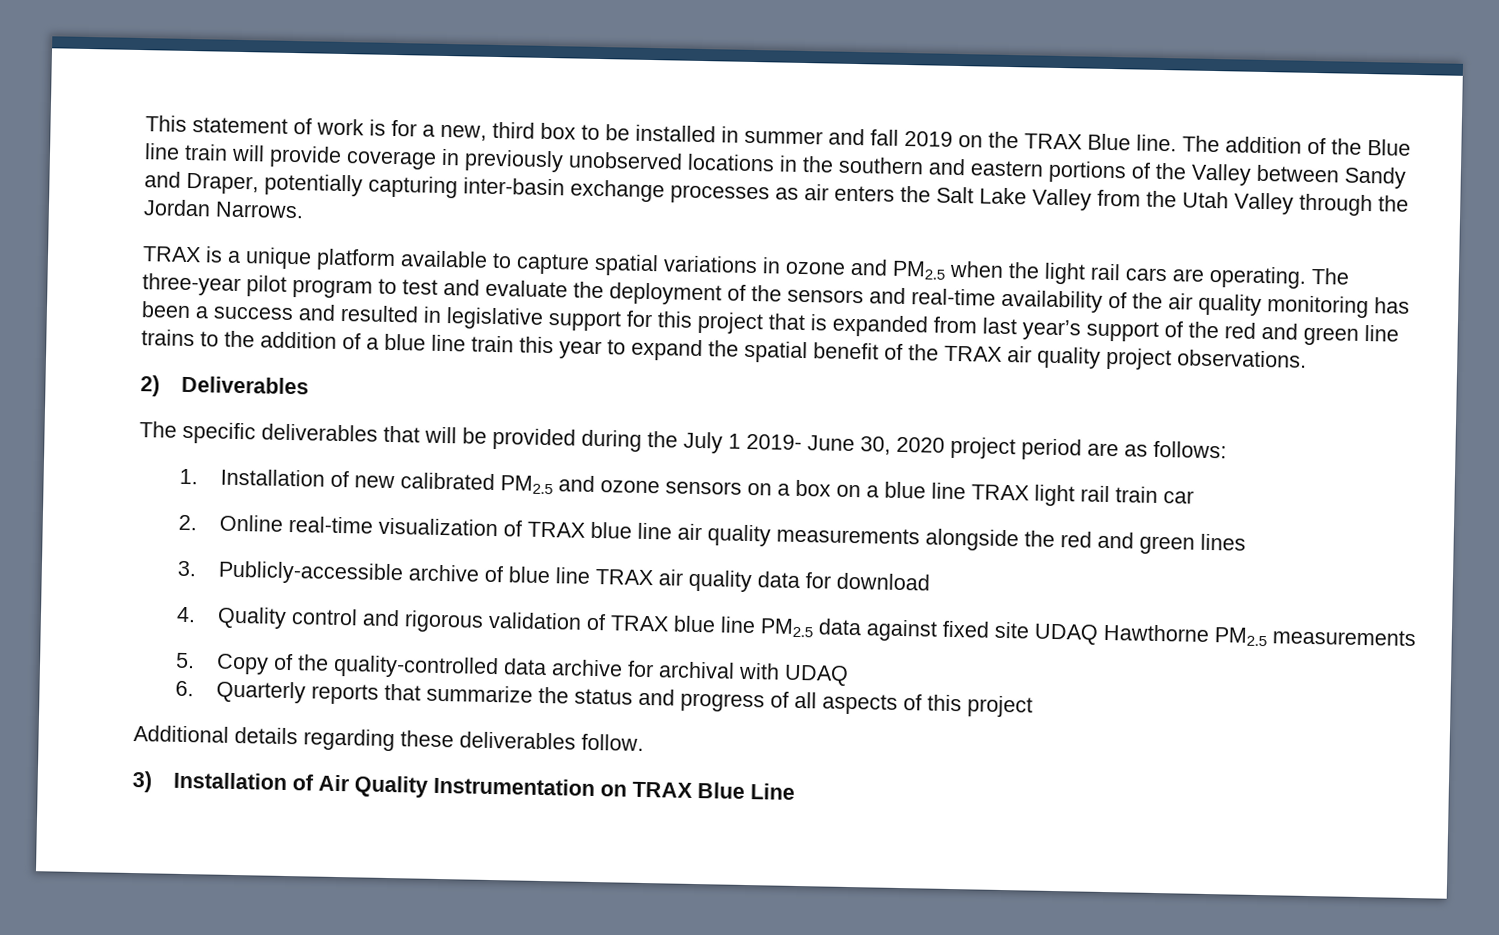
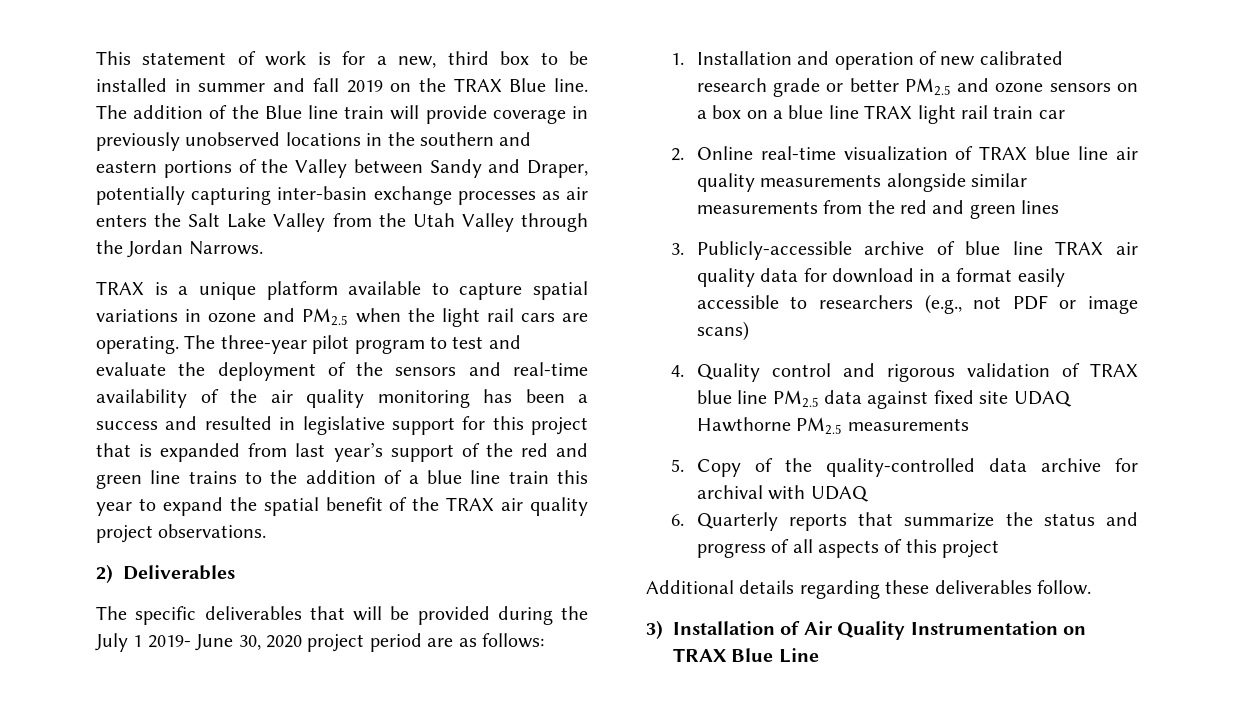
- 1. Installation of new calibrated PM2.5 and ozone sensors on a box on a blue line TRAX light rail train car
+ 1. Installation and operation of new calibrated research grade or better PM2.5 and ozone sensors on a box on a blue line TRAX light rail train car
- 2. Online real-time visualization of TRAX blue line air quality measurements alongside the red and green lines
+ 2. Online real-time visualization of TRAX blue line air quality measurements alongside similar measurements from the red and green lines
- 3. Publicly-accessible archive of blue line TRAX air quality data for download
+ 3. Publicly-accessible archive of blue line TRAX air quality data for download in a format easily accessible to researchers (e.g., not PDF or image scans)

